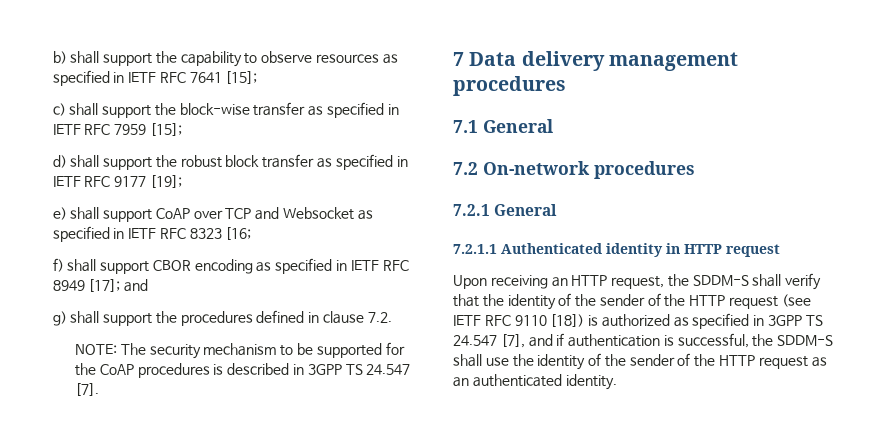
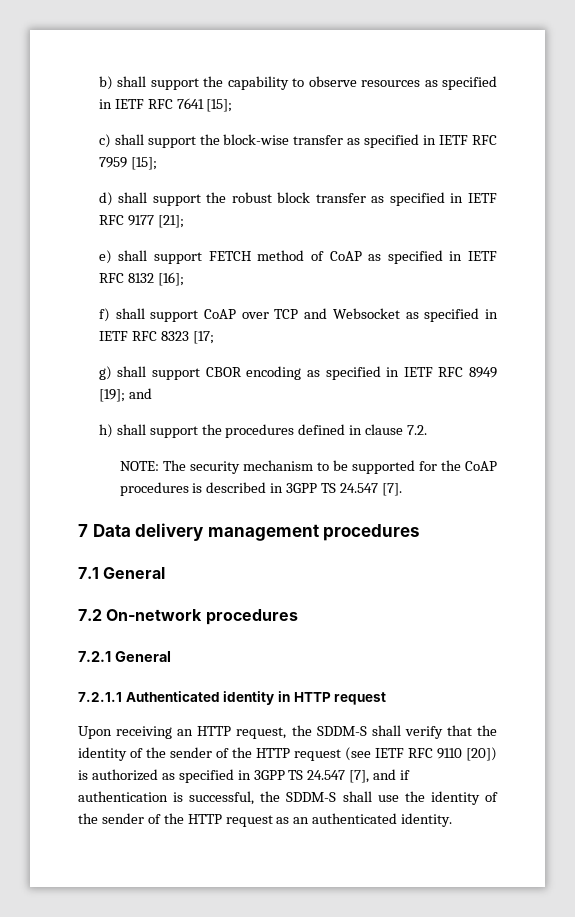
- d) shall support the robust block transfer as specified in IETF RFC 9177 [19];
+ d) shall support the robust block transfer as specified in IETF RFC 9177 [21];
- e) shall support CoAP over TCP and Websocket as specified in IETF RFC 8323 [16;
- f) shall support CBOR encoding as specified in IETF RFC 8949 [17]; and
+ e) shall support FETCH method of CoAP as specified in IETF RFC 8132 [16];
+ f) shall support CoAP over TCP and Websocket as specified in IETF RFC 8323 [17;
+ g) shall support CBOR encoding as specified in IETF RFC 8949 [19]; and
- g) shall support the procedures defined in clause 7.2.
+ h) shall support the procedures defined in clause 7.2.
- Upon receiving an HTTP request, the SDDM-S shall verify that the identity of the sender of the HTTP request (see IETF RFC 9110 [18]) is authorized as specified in 3GPP TS 24.547 [7], and if authentication is successful, the SDDM-S shall use the identity of the sender of the HTTP request as an authenticated identity.
+ Upon receiving an HTTP request, the SDDM-S shall verify that the identity of the sender of the HTTP request (see IETF RFC 9110 [20]) is authorized as specified in 3GPP TS 24.547 [7], and if authentication is successful, the SDDM-S shall use the identity of the sender of the HTTP request as an authenticated identity.

